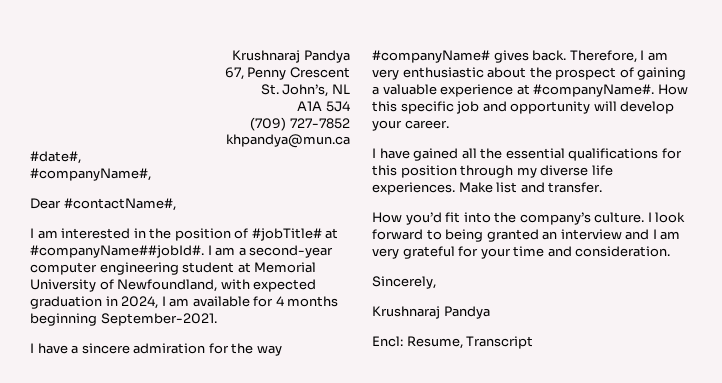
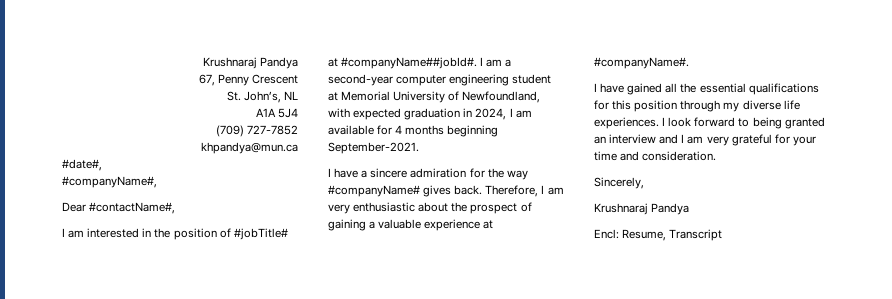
- How this specific job and opportunity will develop your career.
- Make list and transfer.
- How you’d fit into the company’s culture.

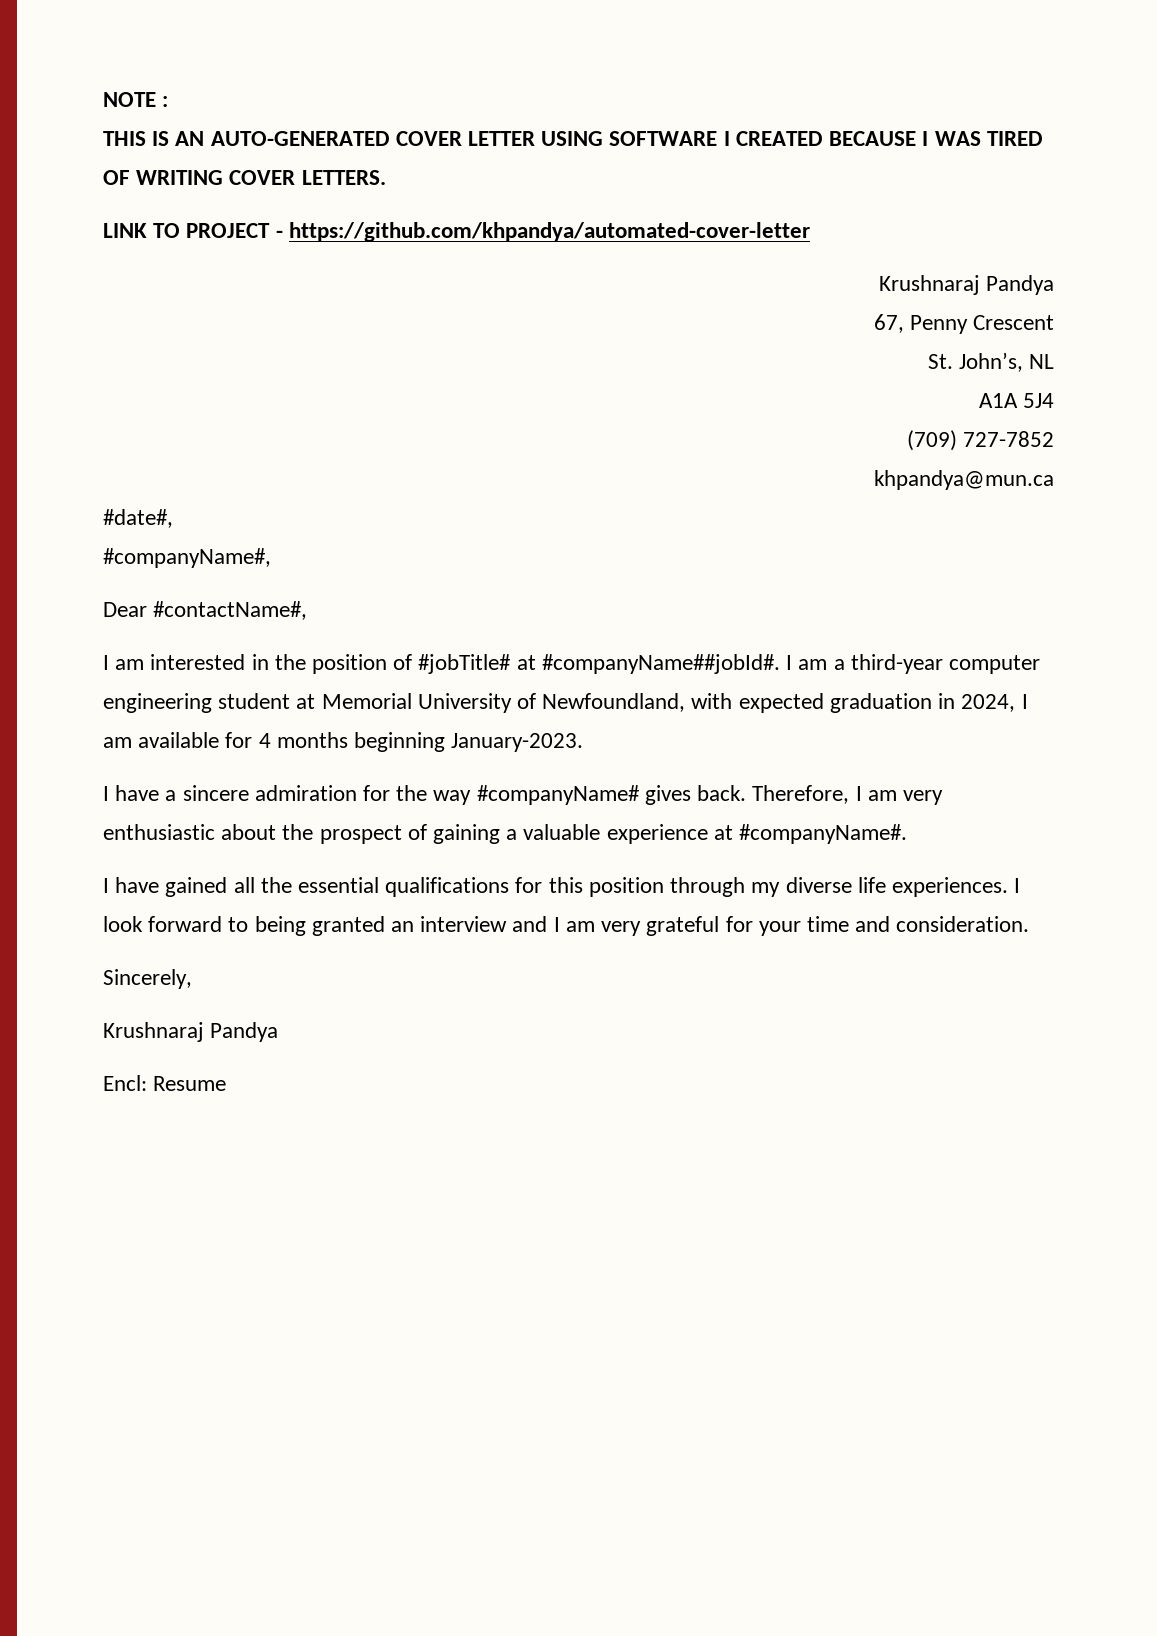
+ NOTE :
+ THIS IS AN AUTO-GENERATED COVER LETTER USING SOFTWARE I CREATED BECAUSE I WAS TIRED OF WRITING COVER LETTERS.
+ LINK TO PROJECT - https://github.com/khpandya/automated-cover-letter
- I am a second-year computer engineering student at Memorial University of Newfoundland, with expected graduation in 2024, I am available for 4 months beginning September-2021.
+ I am a third-year computer engineering student at Memorial University of Newfoundland, with expected graduation in 2024, I am available for 4 months beginning January-2023.
- Encl: Resume, Transcript
+ Encl: Resume

